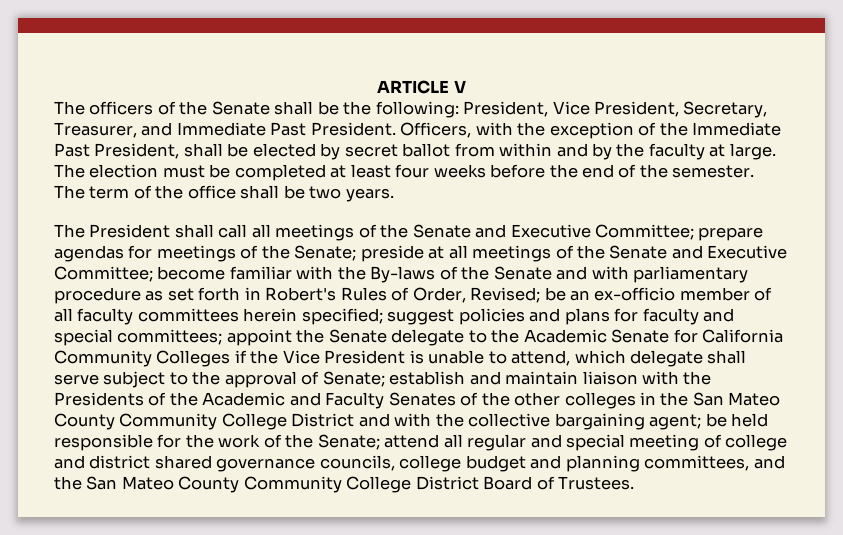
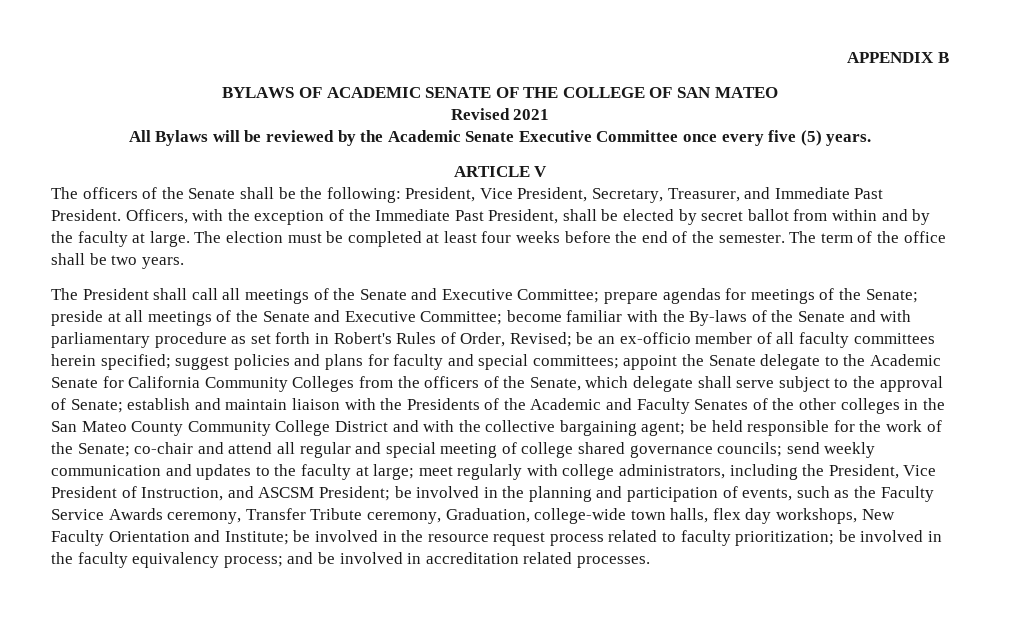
+ APPENDIX B
+ BYLAWS OF ACADEMIC SENATE OF THE COLLEGE OF SAN MATEO
+ Revised 2021
+ All Bylaws will be reviewed by the Academic Senate Executive Committee once every five (5) years.
- appoint the Senate delegate to the Academic Senate for California Community Colleges if the Vice President is unable to attend, which delegate shall serve subject to the approval of Senate;
+ appoint the Senate delegate to the Academic Senate for California Community Colleges from the officers of the Senate, which delegate shall serve subject to the approval of Senate;
- attend all regular and special meeting of college and district shared governance councils, college budget and planning committees, and the San Mateo County Community College District Board of Trustees.
+ co-chair and attend all regular and special meeting of college shared governance councils; send weekly communication and updates to the faculty at large; meet regularly with college administrators, including the President, Vice President of Instruction, and ASCSM President; be involved in the planning and participation of events, such as the Faculty Service Awards ceremony, Transfer Tribute ceremony, Graduation, college-wide town halls, flex day workshops, New Faculty Orientation and Institute; be involved in the resource request process related to faculty prioritization; be involved in the faculty equivalency process; and be involved in accreditation related processes.

